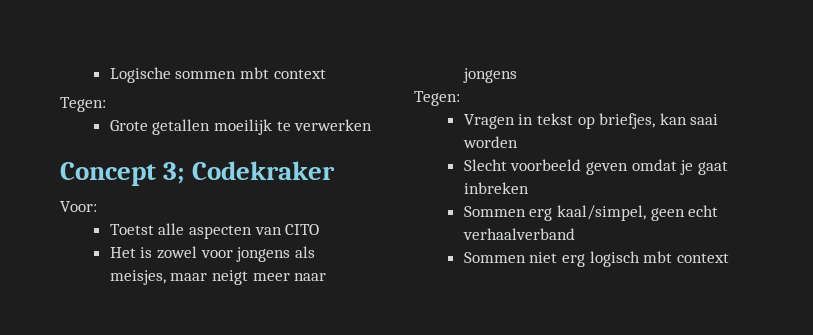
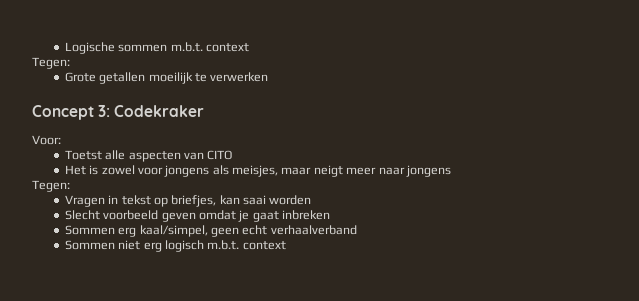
- Logische sommen mbt context
+ Logische sommen m.b.t. context
- Concept 3; Codekraker
+ Concept 3: Codekraker
- Sommen niet erg logisch mbt context
+ Sommen niet erg logisch m.b.t. context

